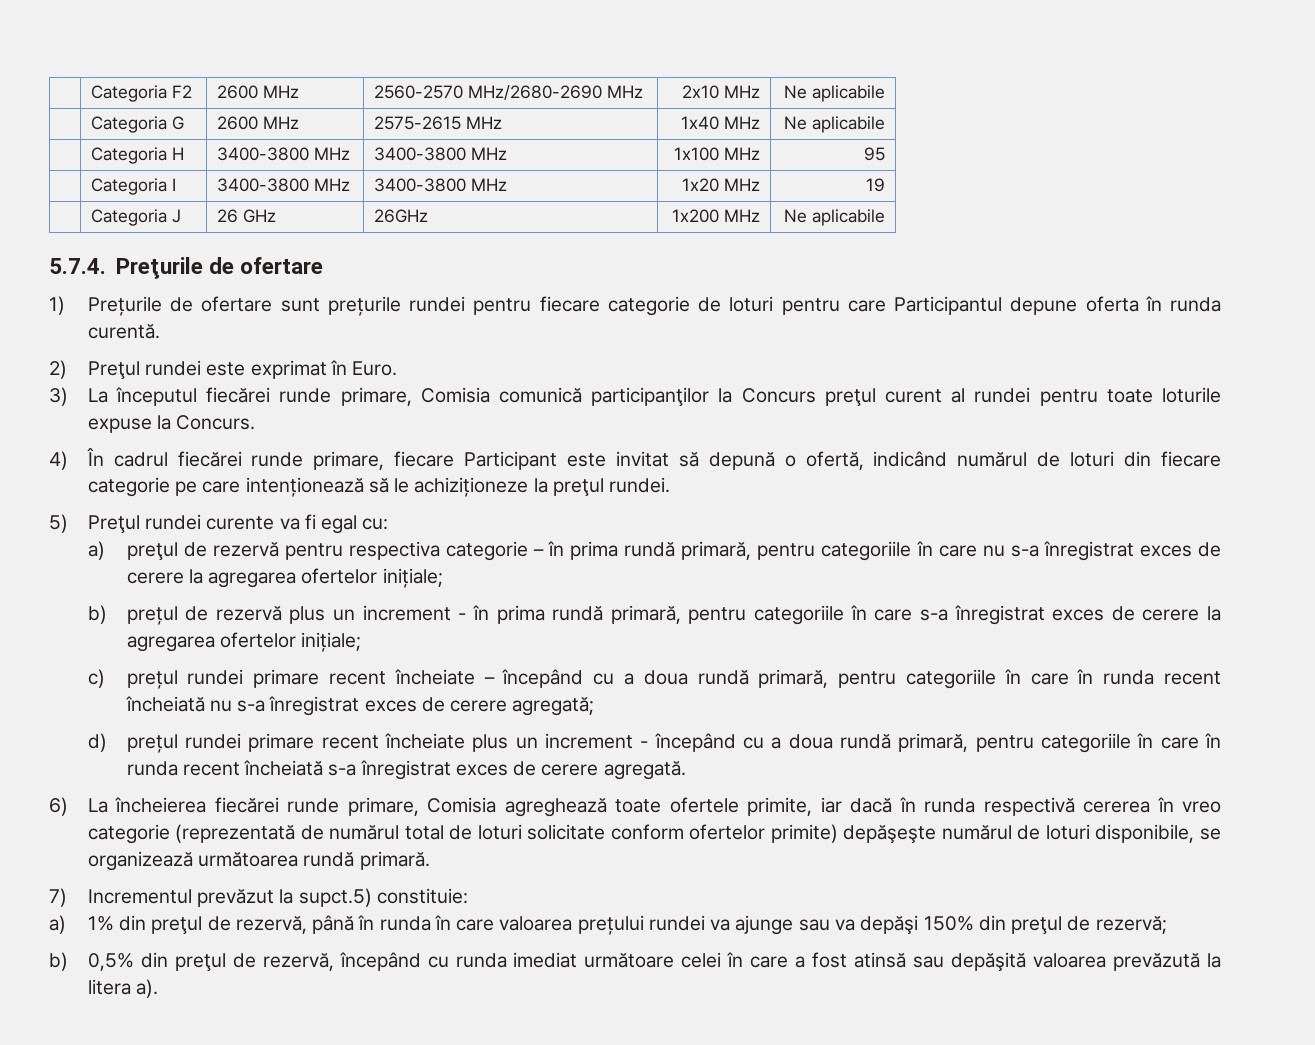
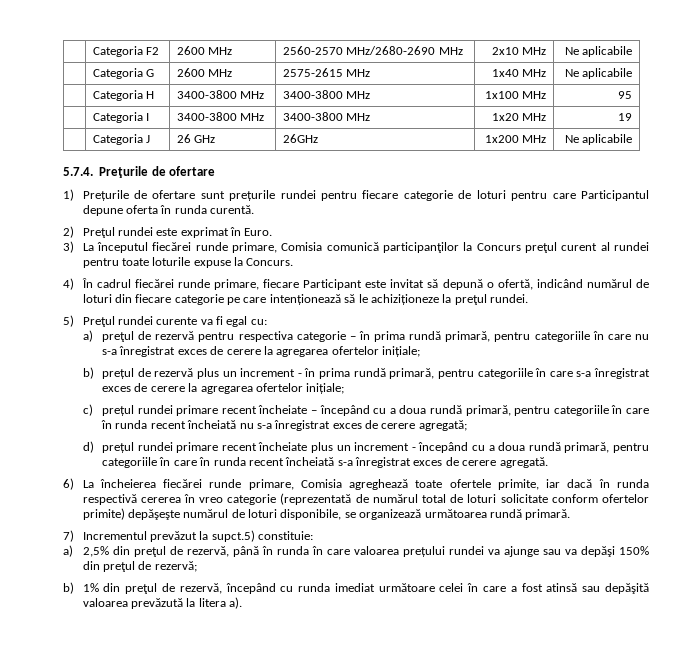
- a) 1% din preţul de rezervă, până în runda în care valoarea prețului rundei va ajunge sau va depăşi 150% din preţul de rezervă;
+ a) 2,5% din preţul de rezervă, până în runda în care valoarea prețului rundei va ajunge sau va depăşi 150% din preţul de rezervă;
- b) 0,5% din preţul de rezervă, începând cu runda imediat următoare celei în care a fost atinsă sau depăşită valoarea prevăzută la litera a).
+ b) 1% din preţul de rezervă, începând cu runda imediat următoare celei în care a fost atinsă sau depăşită valoarea prevăzută la litera a).

